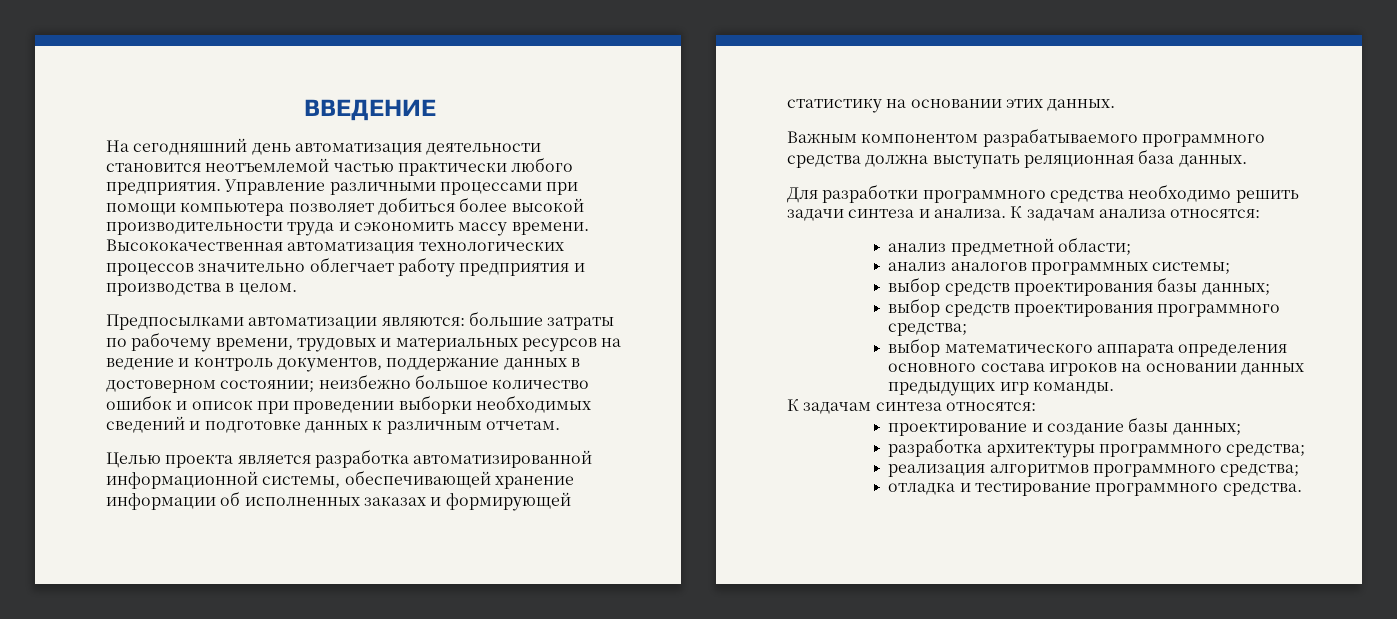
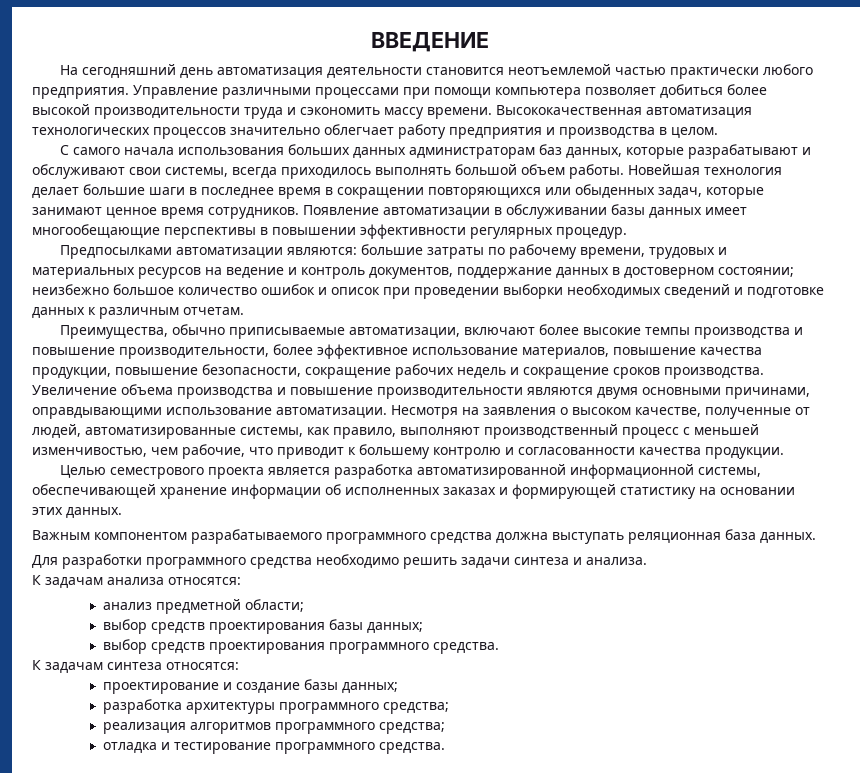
+ С самого начала использования больших данных администраторам баз данных, которые разрабатывают и обслуживают свои системы, всегда приходилось выполнять большой объем работы. Новейшая технология делает большие шаги в последнее время в сокращении повторяющихся или обыденных задач, которые занимают ценное время сотрудников. Появление автоматизации в обслуживании базы данных имеет многообещающие перспективы в повышении эффективности регулярных процедур.
+ Преимущества, обычно приписываемые автоматизации, включают более высокие темпы производства и повышение производительности, более эффективное использование материалов, повышение качества продукции, повышение безопасности, сокращение рабочих недель и сокращение сроков производства. Увеличение объема производства и повышение производительности являются двумя основными причинами, оправдывающими использование автоматизации. Несмотря на заявления о высоком качестве, полученные от людей, автоматизированные системы, как правило, выполняют производственный процесс с меньшей изменчивостью, чем рабочие, что приводит к большему контролю и согласованности качества продукции.
- Целью проекта является разработка автоматизированной информационной системы, обеспечивающей хранение информации об исполненных заказах и формирующей статистику на основании этих данных.
+ Целью семестрового проекта является разработка автоматизированной информационной системы, обеспечивающей хранение информации об исполненных заказах и формирующей статистику на основании этих данных.
- Для разработки программного средства необходимо решить задачи синтеза и анализа. К задачам анализа относятся:
+ Для разработки программного средства необходимо решить задачи синтеза и анализа.
+ К задачам анализа относятся:
- анализ аналогов программных системы;
- выбор средств проектирования программного средства;
- выбор математического аппарата определения основного состава игроков на основании данных предыдущих игр команды.
+ выбор средств проектирования программного средства.

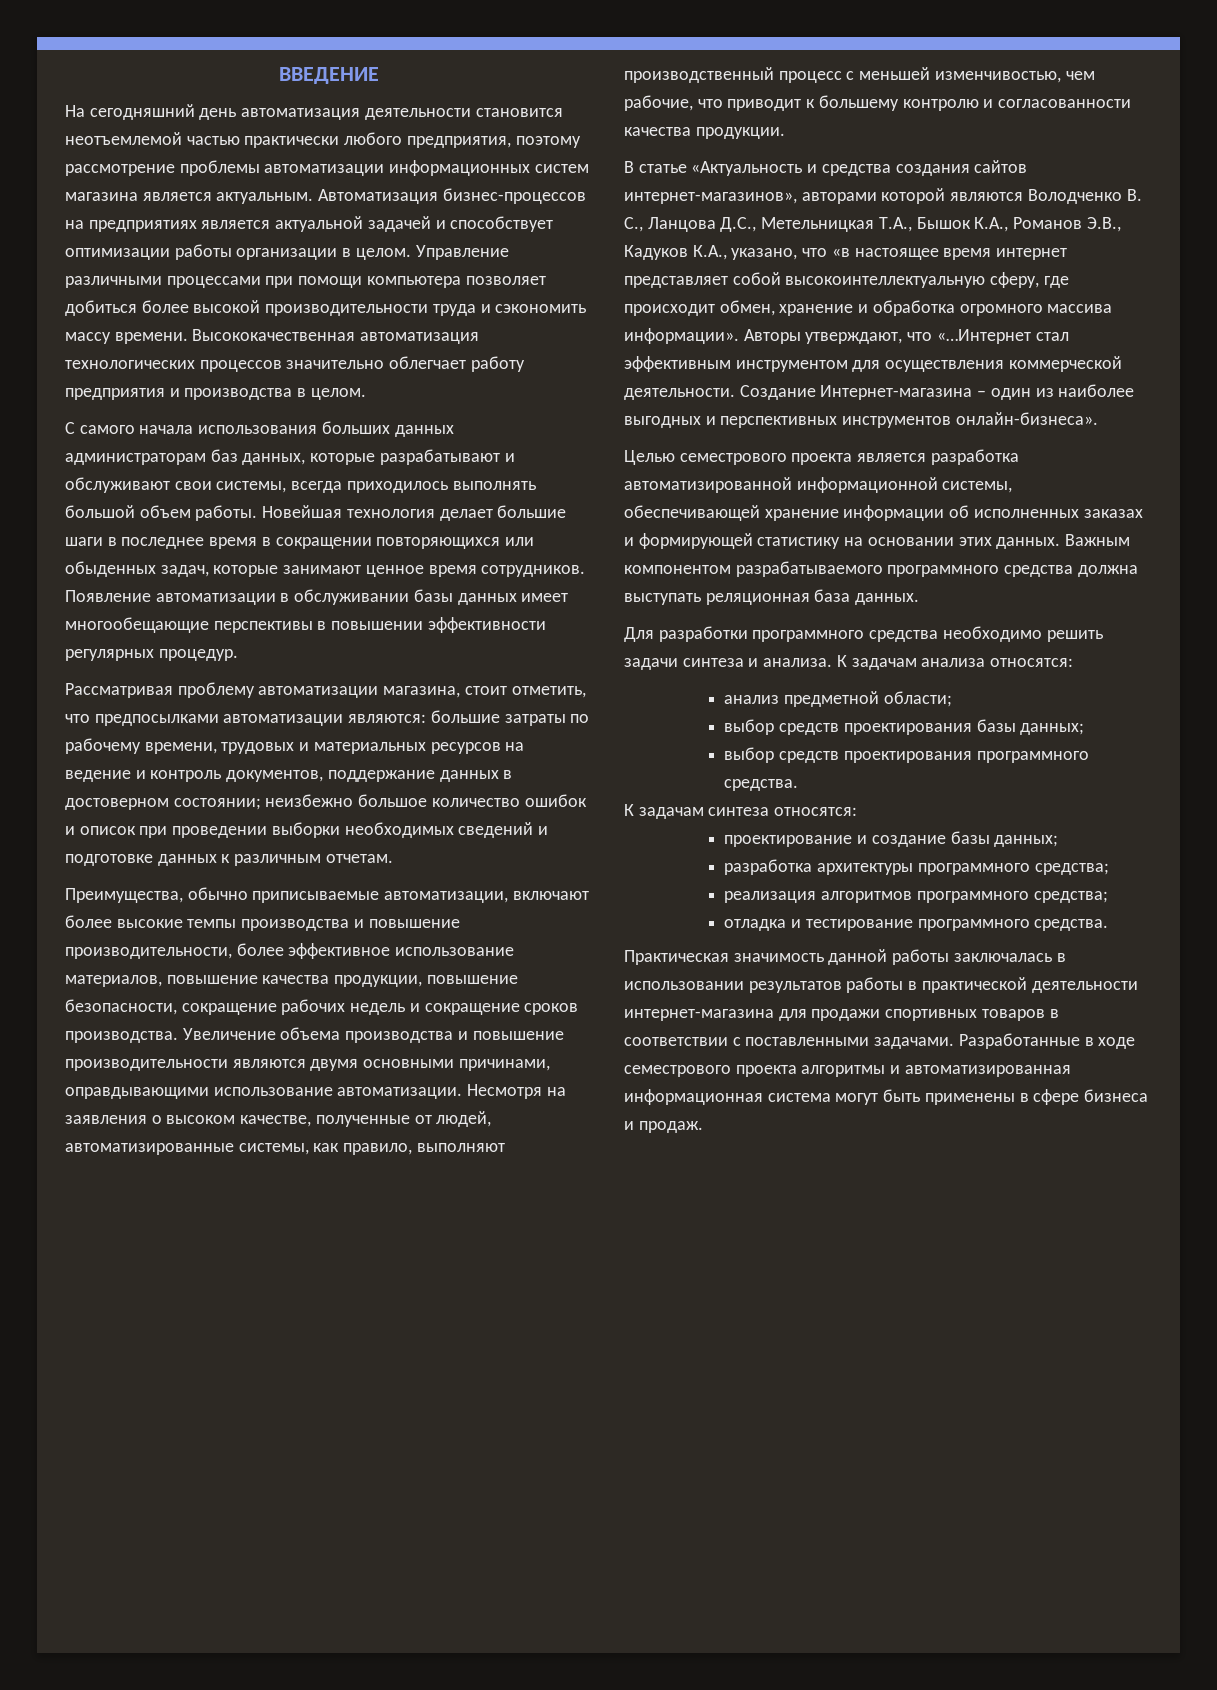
- На сегодняшний день автоматизация деятельности становится неотъемлемой частью практически любого предприятия.
+ На сегодняшний день автоматизация деятельности становится неотъемлемой частью практически любого предприятия, поэтому рассмотрение проблемы автоматизации информационных систем магазина является актуальным. Автоматизация бизнес-процессов на предприятиях является актуальной задачей и способствует оптимизации работы организации в целом.
- Предпосылками автоматизации являются: большие затраты по рабочему времени, трудовых и материальных ресурсов на ведение и контроль документов, поддержание данных в достоверном состоянии; неизбежно большое количество ошибок и описок при проведении выборки необходимых сведений и подготовке данных к различным отчетам.
+ Рассматривая проблему автоматизации магазина, стоит отметить, что предпосылками автоматизации являются: большие затраты по рабочему времени, трудовых и материальных ресурсов на ведение и контроль документов, поддержание данных в достоверном состоянии; неизбежно большое количество ошибок и описок при проведении выборки необходимых сведений и подготовке данных к различным отчетам.
+ В статье «Актуальность и средства создания сайтов интернет-магазинов», авторами которой являются Володченко В. С., Ланцова Д.С., Метельницкая Т.А., Бышок К.А., Романов Э.В., Кадуков К.А., указано, что «в настоящее время интернет представляет собой высокоинтеллектуальную сферу, где происходит обмен, хранение и обработка огромного массива информации». Авторы утверждают, что «…Интернет стал эффективным инструментом для осуществления коммерческой деятельности. Создание Интернет-магазина – один из наиболее выгодных и перспективных инструментов онлайн-бизнеса».
- Целью семестрового проекта является разработка автоматизированной информационной системы, обеспечивающей хранение информации об исполненных заказах и формирующей статистику на основании этих данных.
- Важным компонентом разрабатываемого программного средства должна выступать реляционная база данных.
+ Целью семестрового проекта является разработка автоматизированной информационной системы, обеспечивающей хранение информации об исполненных заказах и формирующей статистику на основании этих данных. Важным компонентом разрабатываемого программного средства должна выступать реляционная база данных.
- Для разработки программного средства необходимо решить задачи синтеза и анализа.
- К задачам анализа относятся:
+ Для разработки программного средства необходимо решить задачи синтеза и анализа. К задачам анализа относятся:
+ Практическая значимость данной работы заключалась в использовании результатов работы в практической деятельности интернет-магазина для продажи спортивных товаров в соответствии с поставленными задачами. Разработанные в ходе семестрового проекта алгоритмы и автоматизированная информационная система могут быть применены в сфере бизнеса и продаж.

